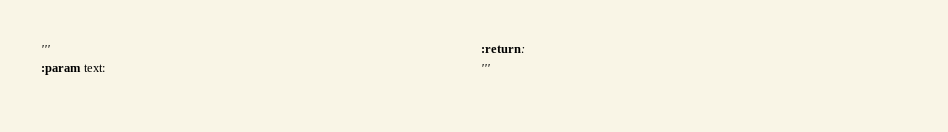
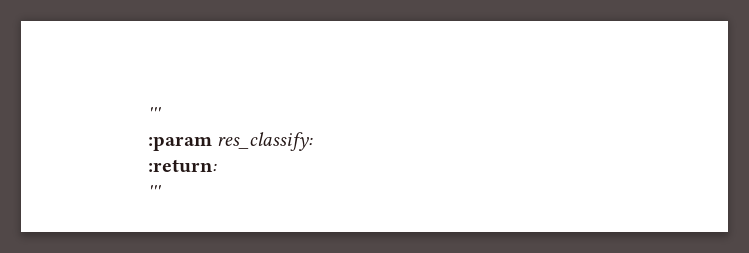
- :param text:
+ :param res_classify:

